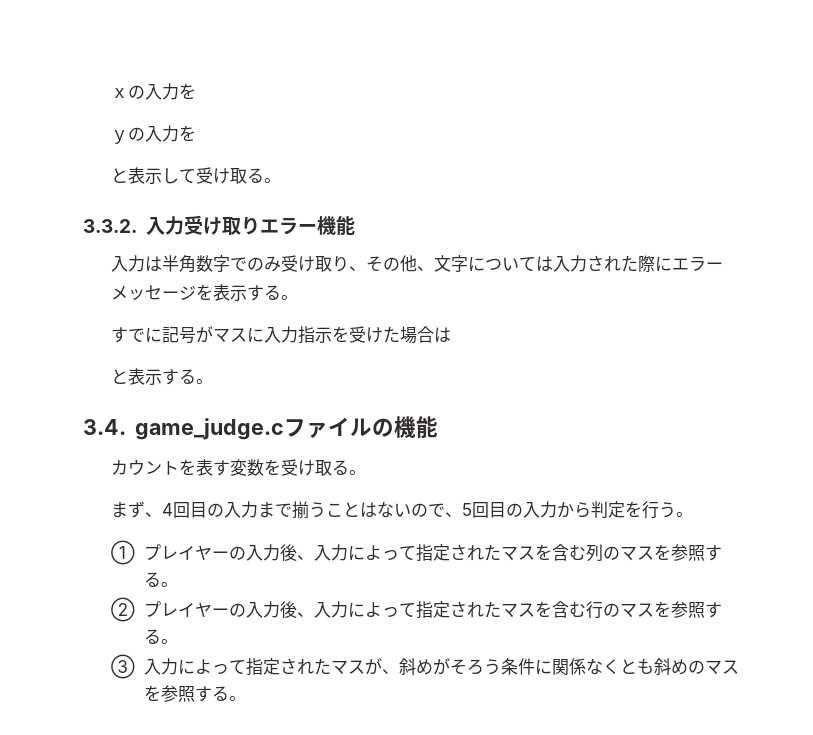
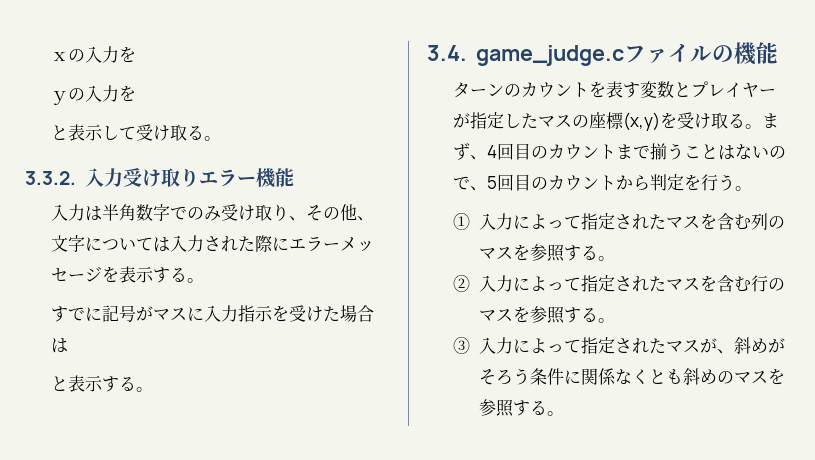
- カウントを表す変数を受け取る。
- まず、4回目の入力まで揃うことはないので、5回目の入力から判定を行う。
+ ターンのカウントを表す変数とプレイヤーが指定したマスの座標(x,y)を受け取る。まず、4回目のカウントまで揃うことはないので、5回目のカウントから判定を行う。
- ①プレイヤーの入力後、入力によって指定されたマスを含む列のマスを参照する。
+ ①入力によって指定されたマスを含む列のマスを参照する。
- ②プレイヤーの入力後、入力によって指定されたマスを含む行のマスを参照する。
+ ②入力によって指定されたマスを含む行のマスを参照する。

